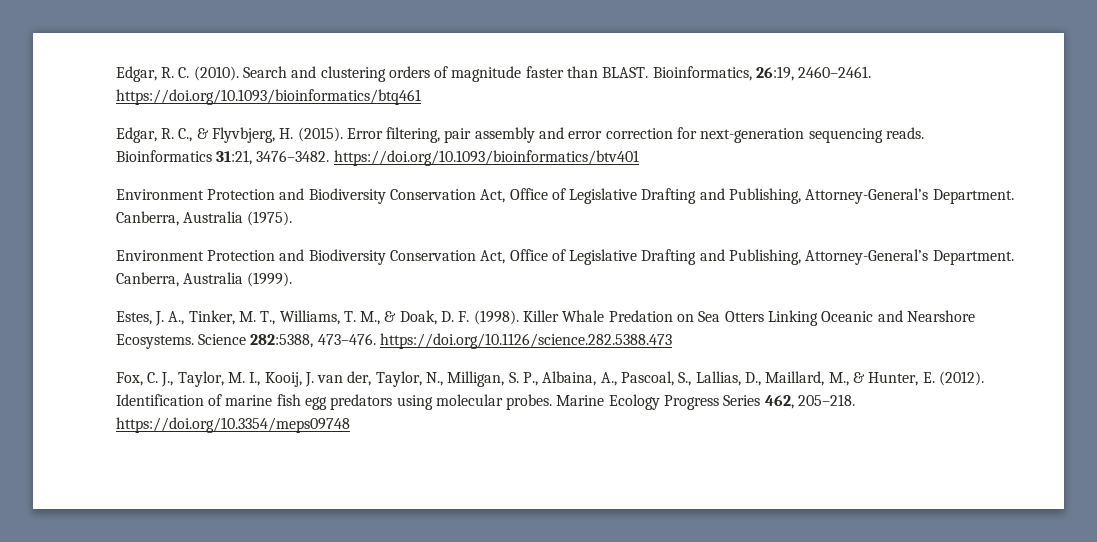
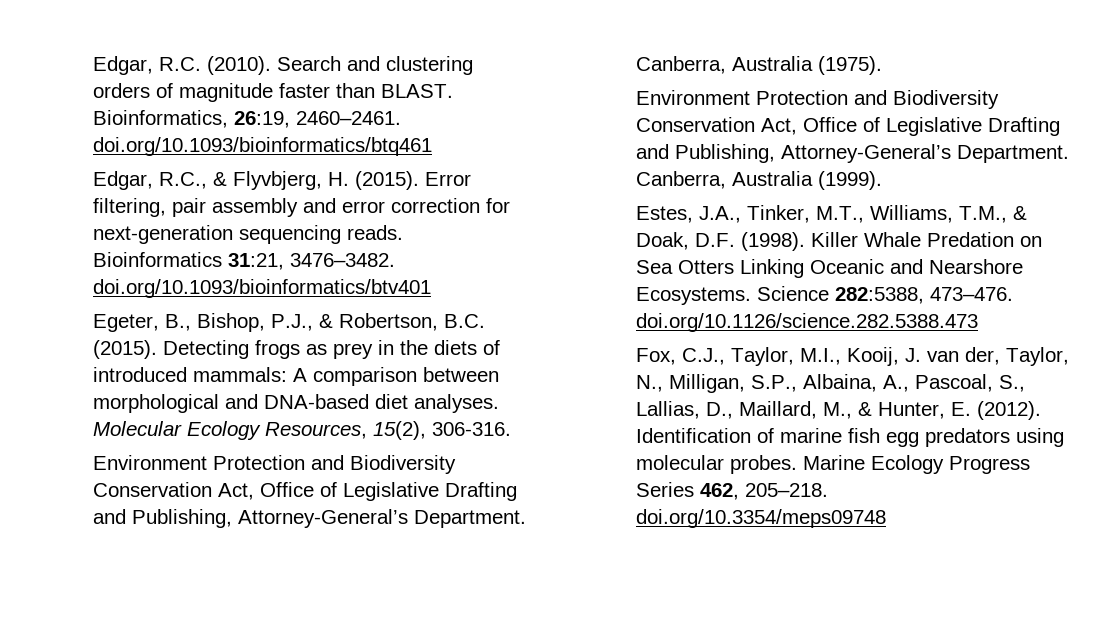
- Edgar, R. C. (2010).
+ Edgar, R.C. (2010).
- Bioinformatics, 26:19, 2460–2461. https://doi.org/10.1093/bioinformatics/btq461
- Edgar, R. C., & Flyvbjerg, H. (2015).
+ Bioinformatics, 26:19, 2460–2461. doi.org/10.1093/bioinformatics/btq461
+ Edgar, R.C., & Flyvbjerg, H. (2015).
- Bioinformatics 31:21, 3476–3482. https://doi.org/10.1093/bioinformatics/btv401
+ Bioinformatics 31:21, 3476–3482. doi.org/10.1093/bioinformatics/btv401
+ Egeter, B., Bishop, P.J., & Robertson, B.C. (2015). Detecting frogs as prey in the diets of introduced mammals: A comparison between morphological and DNA‐based diet analyses. Molecular Ecology Resources, 15(2), 306-316.
- Estes, J. A., Tinker, M. T., Williams, T. M., & Doak, D. F. (1998).
+ Estes, J.A., Tinker, M.T., Williams, T.M., & Doak, D.F. (1998).
- Science 282:5388, 473–476. https://doi.org/10.1126/science.282.5388.473
+ Science 282:5388, 473–476. doi.org/10.1126/science.282.5388.473
- Fox, C. J., Taylor, M. I., Kooij, J. van der, Taylor, N., Milligan, S. P., Albaina, A., Pascoal, S., Lallias, D., Maillard, M., & Hunter, E. (2012).
+ Fox, C.J., Taylor, M.I., Kooij, J. van der, Taylor, N., Milligan, S.P., Albaina, A., Pascoal, S., Lallias, D., Maillard, M., & Hunter, E. (2012).
- Marine Ecology Progress Series 462, 205–218. https://doi.org/10.3354/meps09748
+ Marine Ecology Progress Series 462, 205–218. doi.org/10.3354/meps09748

